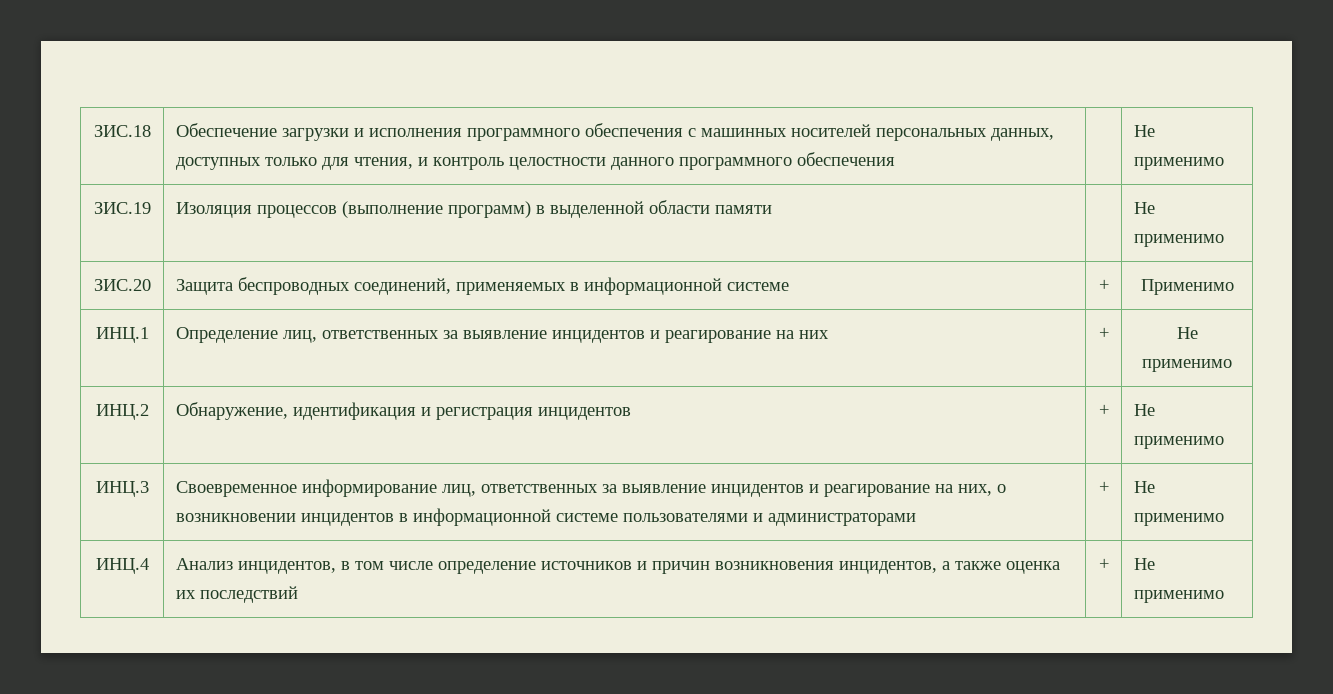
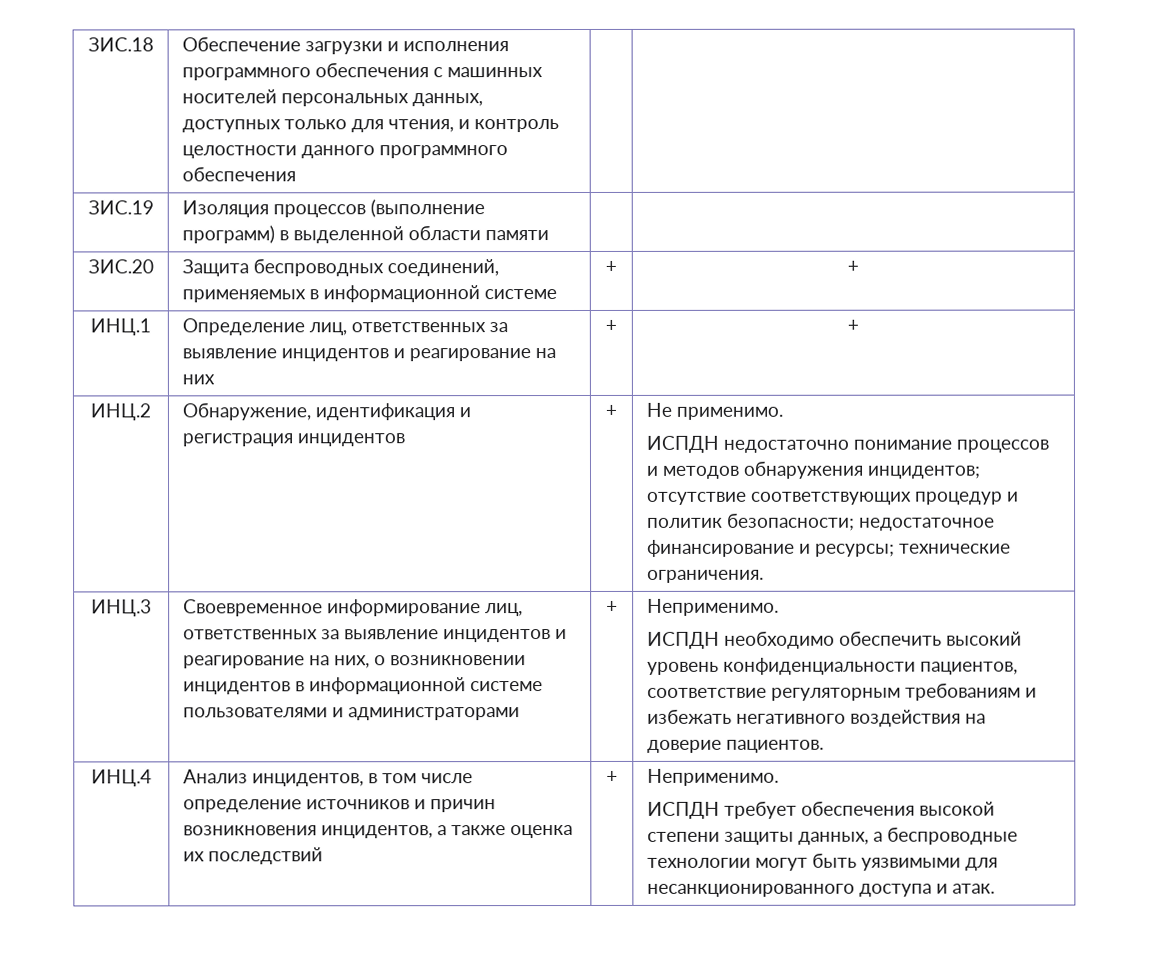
- ЗИС.18 | Обеспечение загрузки и исполнения программного обеспечения с машинных носителей персональных данных, доступных только для чтения, и контроль целостности данного программного обеспечения | | Не применимо
+ ЗИС.18 | Обеспечение загрузки и исполнения программного обеспечения с машинных носителей персональных данных, доступных только для чтения, и контроль целостности данного программного обеспечения | |
- ЗИС.19 | Изоляция процессов (выполнение программ) в выделенной области памяти | | Не применимо
+ ЗИС.19 | Изоляция процессов (выполнение программ) в выделенной области памяти | |
- ЗИС.20 | Защита беспроводных соединений, применяемых в информационной системе | + | Применимо
+ ЗИС.20 | Защита беспроводных соединений, применяемых в информационной системе | + | +
- ИНЦ.1 | Определение лиц, ответственных за выявление инцидентов и реагирование на них | + | Не применимо
+ ИНЦ.1 | Определение лиц, ответственных за выявление инцидентов и реагирование на них | + | +
- ИНЦ.2 | Обнаружение, идентификация и регистрация инцидентов | + | Не применимо
+ ИНЦ.2 | Обнаружение, идентификация и регистрация инцидентов | + | Не применимо.
+ ИСПДН недостаточно понимание процессов и методов обнаружения инцидентов; отсутствие соответствующих процедур и политик безопасности; недостаточное финансирование и ресурсы; технические ограничения.
- ИНЦ.3 | Своевременное информирование лиц, ответственных за выявление инцидентов и реагирование на них, о возникновении инцидентов в информационной системе пользователями и администраторами | + | Не применимо
+ ИНЦ.3 | Своевременное информирование лиц, ответственных за выявление инцидентов и реагирование на них, о возникновении инцидентов в информационной системе пользователями и администраторами | + | Неприменимо.
+ ИСПДН необходимо обеспечить высокий уровень конфиденциальности пациентов, соответствие регуляторным требованиям и избежать негативного воздействия на доверие пациентов.
- ИНЦ.4 | Анализ инцидентов, в том числе определение источников и причин возникновения инцидентов, а также оценка их последствий | + | Не применимо
+ ИНЦ.4 | Анализ инцидентов, в том числе определение источников и причин возникновения инцидентов, а также оценка их последствий | + | Неприменимо.
+ ИСПДН требует обеспечения высокой степени защиты данных, а беспроводные технологии могут быть уязвимыми для несанкционированного доступа и атак.

